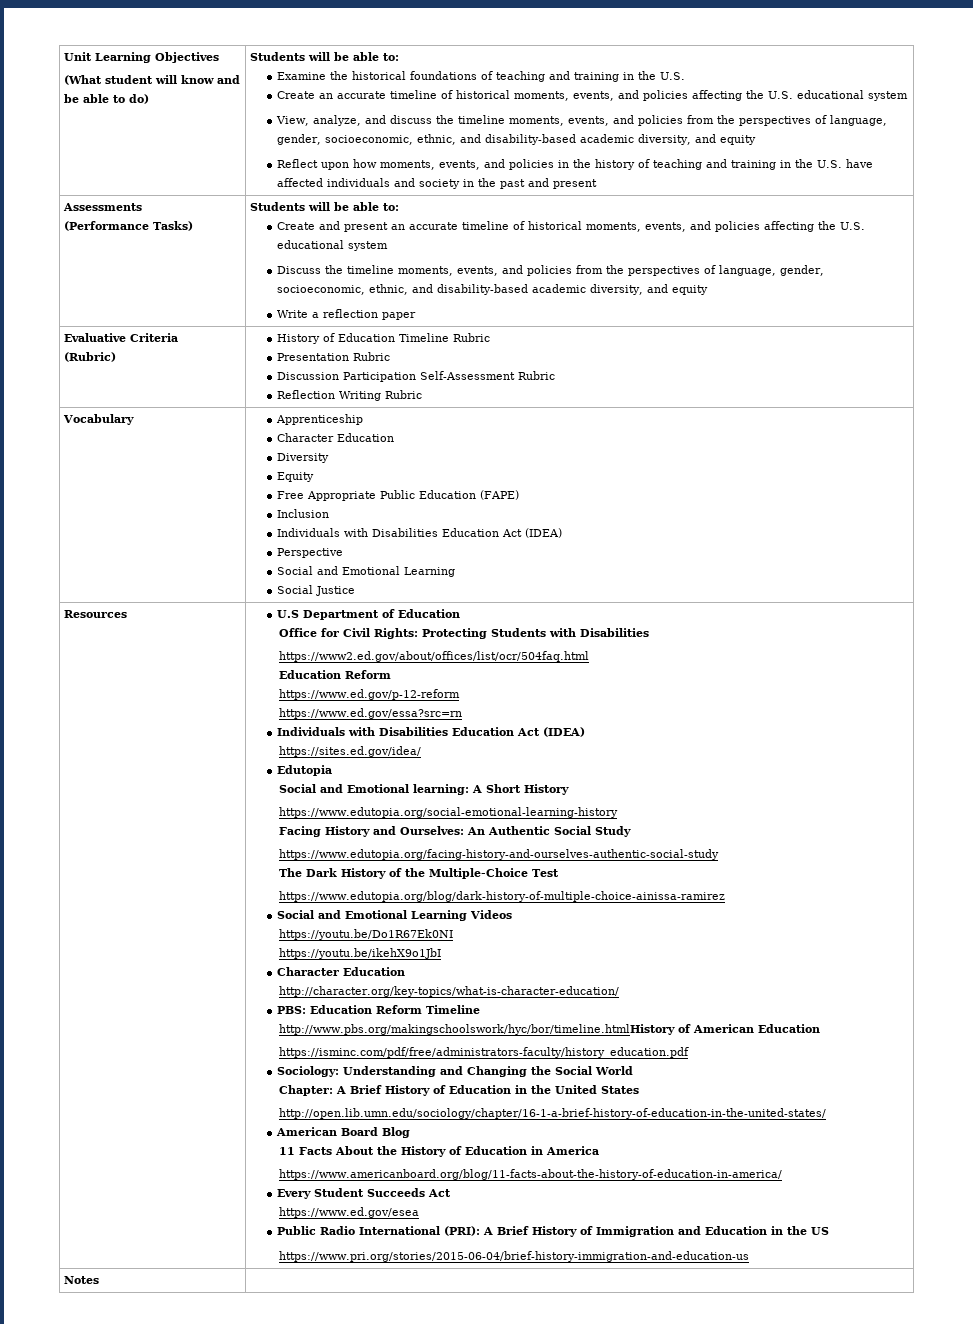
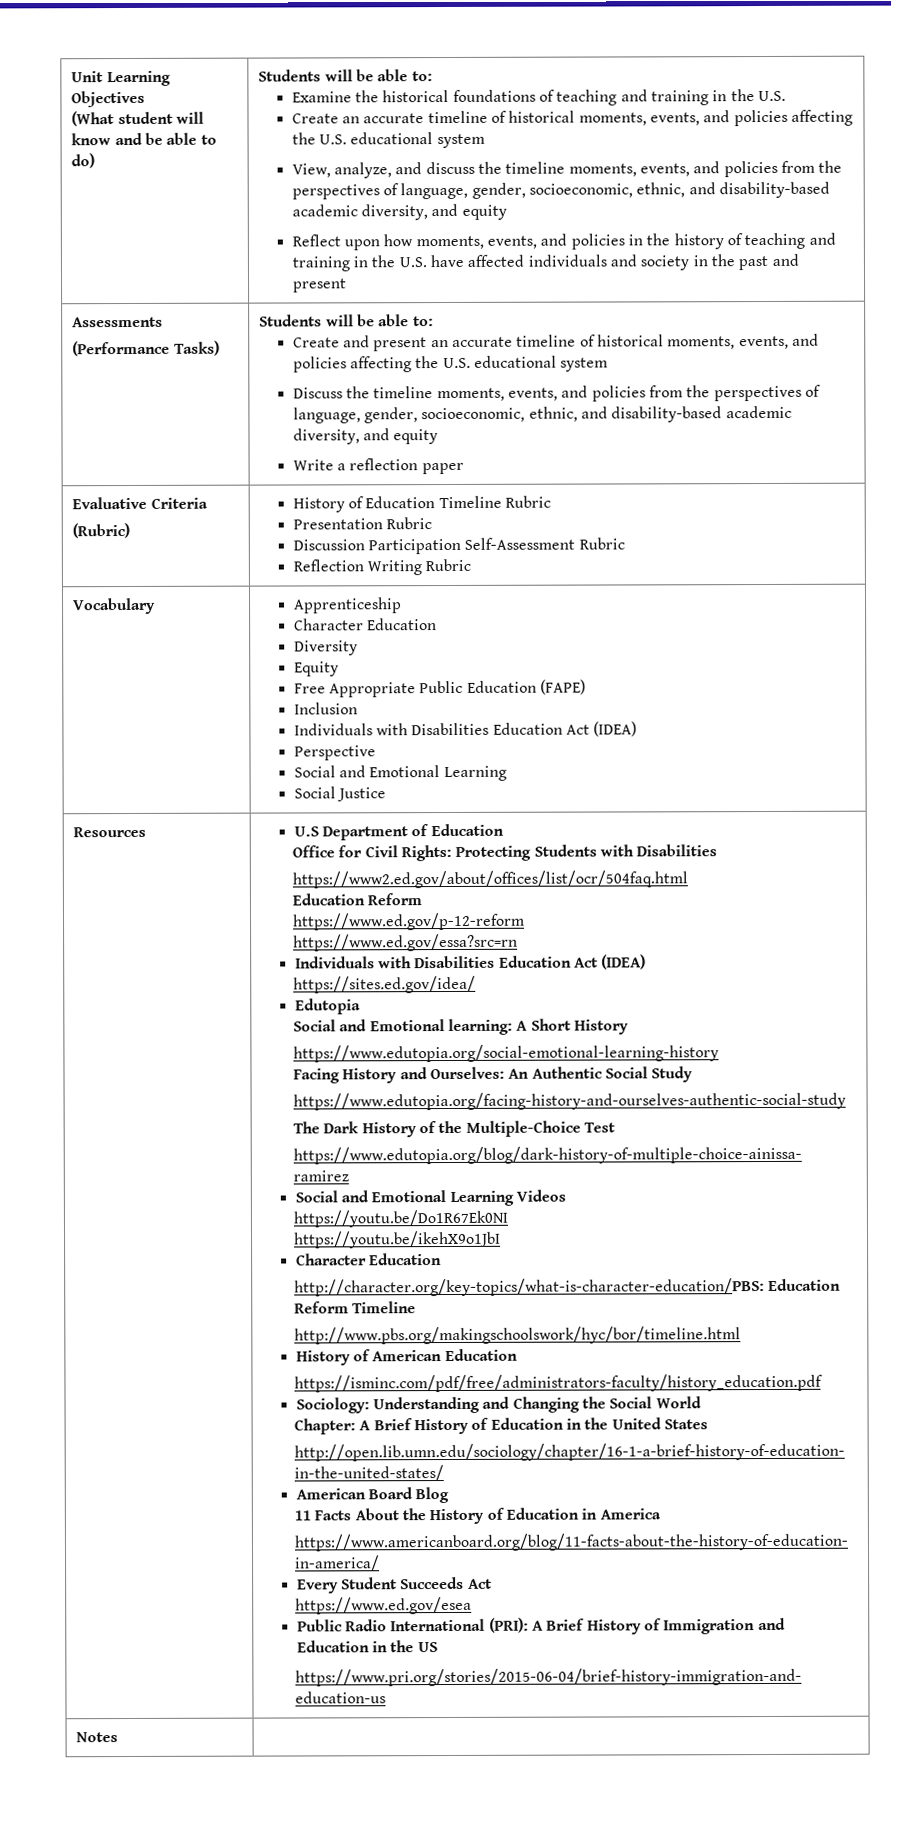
- http://character.org/key-topics/what-is-character-education/
- PBS: Education Reform Timeline
+ http://character.org/key-topics/what-is-character-education/PBS: Education Reform Timeline
- http://www.pbs.org/makingschoolswork/hyc/bor/timeline.htmlHistory of American Education
+ http://www.pbs.org/makingschoolswork/hyc/bor/timeline.html
+ History of American Education

